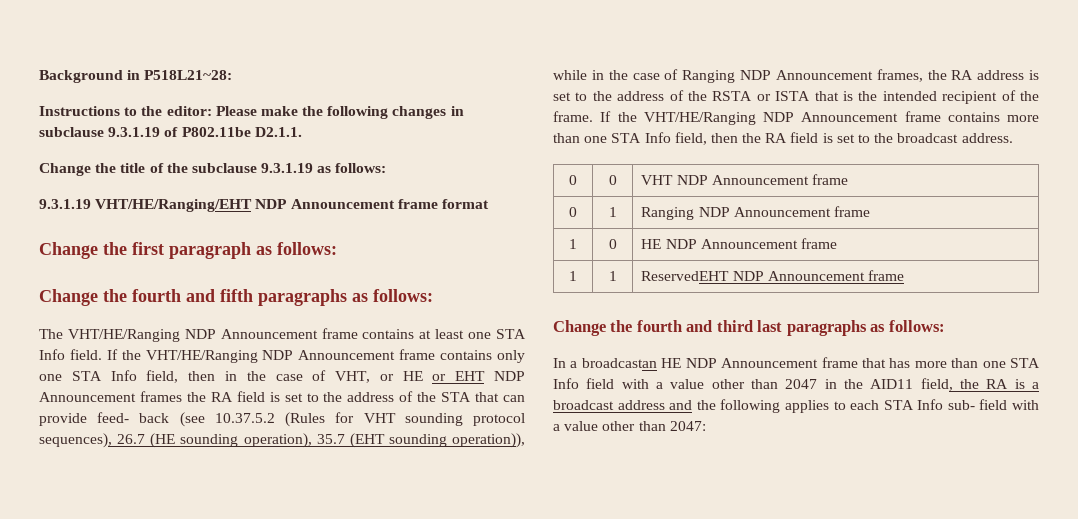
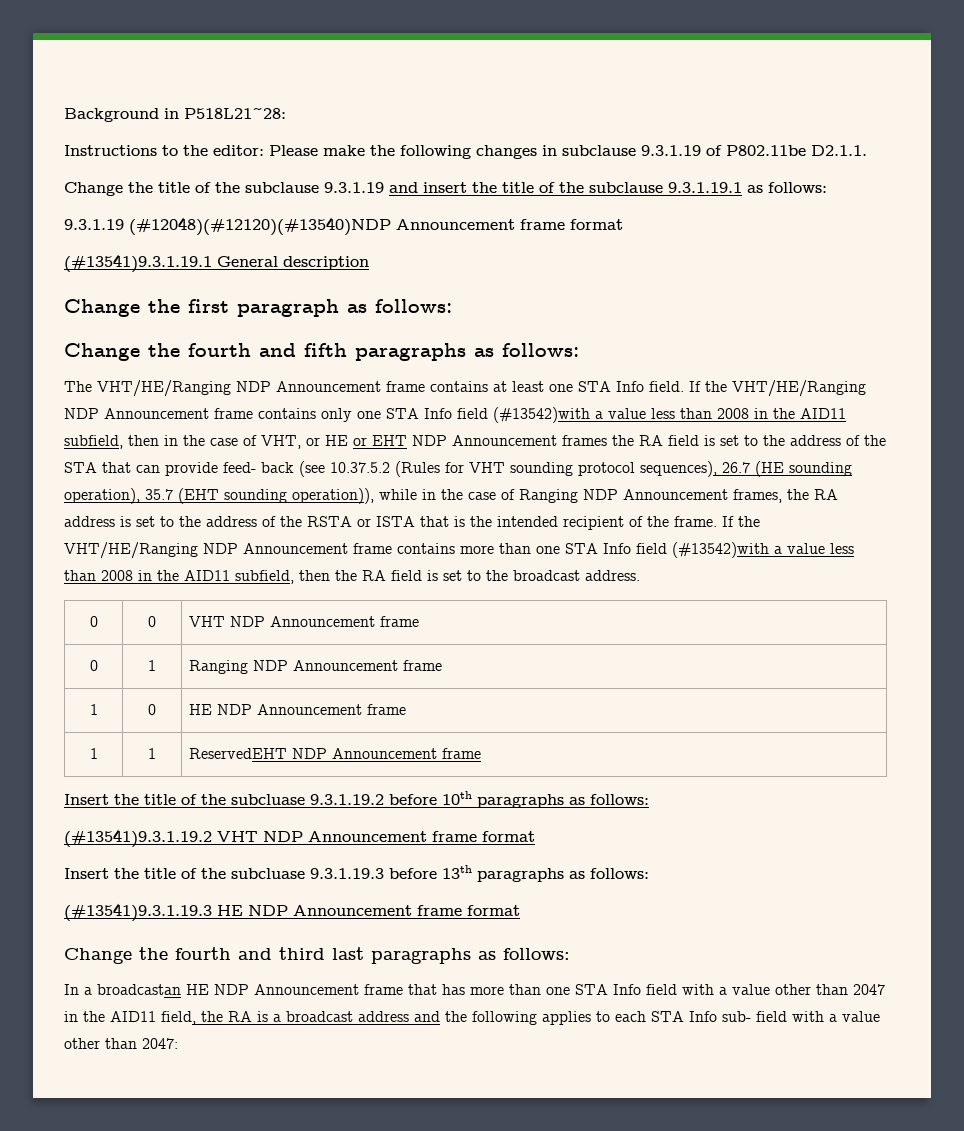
- Change the title of the subclause 9.3.1.19 as follows:
+ Change the title of the subclause 9.3.1.19 and insert the title of the subclause 9.3.1.19.1 as follows:
- 9.3.1.19 VHT/HE/Ranging/EHT NDP Announcement frame format
+ 9.3.1.19 (#12048)(#12120)(#13540)NDP Announcement frame format
+ (#13541)9.3.1.19.1 General description
- If the VHT/HE/Ranging NDP Announcement frame contains only one STA Info field, then in the case of VHT, or HE or EHT NDP Announcement frames the RA field is set to the address of the STA that can provide feed- back (see 10.37.5.2 (Rules for VHT sounding protocol sequences), 26.7 (HE sounding operation), 35.7 (EHT sounding operation)), while in the case of Ranging NDP Announcement frames, the RA address is set to the address of the RSTA or ISTA that is the intended recipient of the frame.
+ If the VHT/HE/Ranging NDP Announcement frame contains only one STA Info field (#13542)with a value less than 2008 in the AID11 subfield, then in the case of VHT, or HE or EHT NDP Announcement frames the RA field is set to the address of the STA that can provide feed- back (see 10.37.5.2 (Rules for VHT sounding protocol sequences), 26.7 (HE sounding operation), 35.7 (EHT sounding operation)), while in the case of Ranging NDP Announcement frames, the RA address is set to the address of the RSTA or ISTA that is the intended recipient of the frame.
- If the VHT/HE/Ranging NDP Announcement frame contains more than one STA Info field, then the RA field is set to the broadcast address.
+ If the VHT/HE/Ranging NDP Announcement frame contains more than one STA Info field (#13542)with a value less than 2008 in the AID11 subfield, then the RA field is set to the broadcast address.
+ Insert the title of the subcluase 9.3.1.19.2 before 10th paragraphs as follows:
+ (#13541)9.3.1.19.2 VHT NDP Announcement frame format
+ Insert the title of the subcluase 9.3.1.19.3 before 13th paragraphs as follows:
+ (#13541)9.3.1.19.3 HE NDP Announcement frame format

